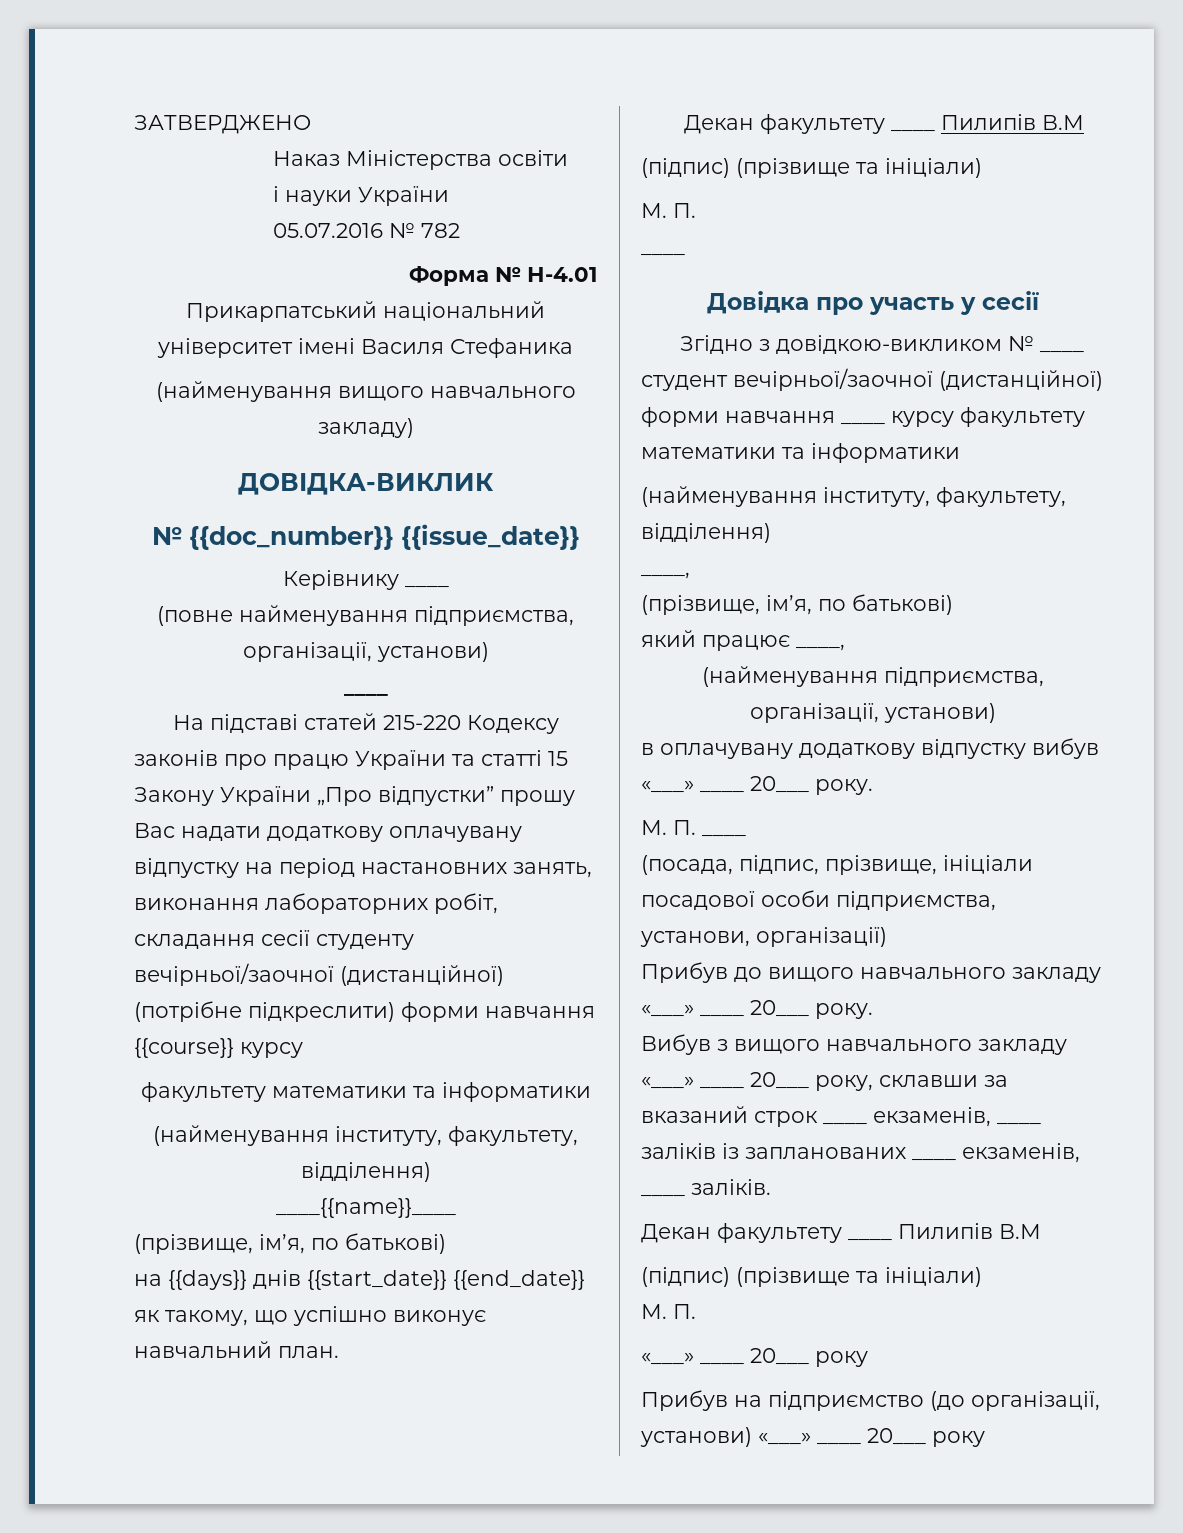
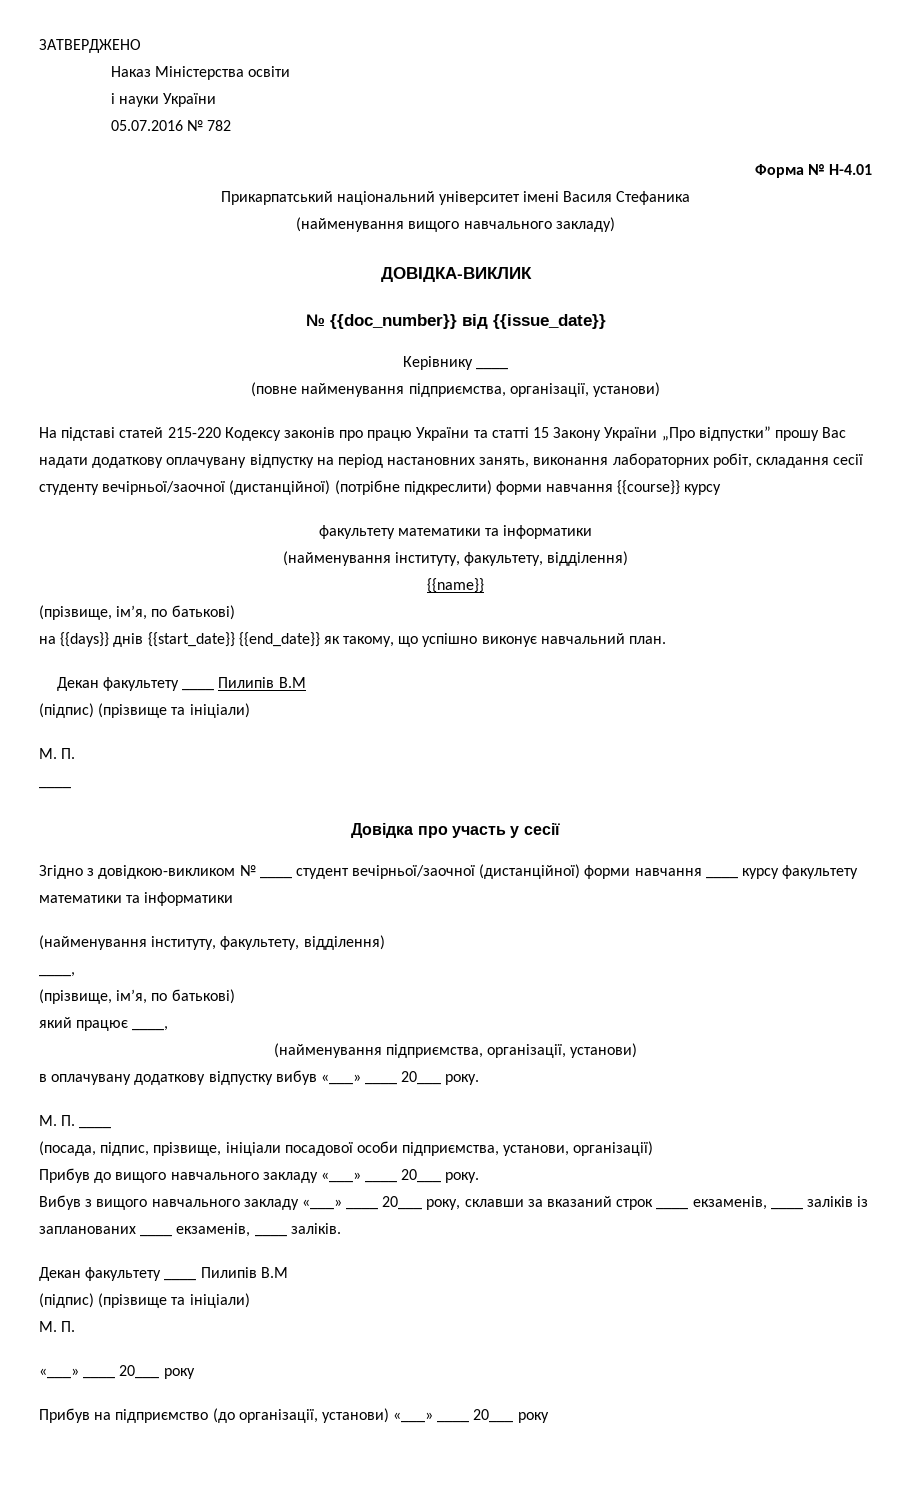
- № {{doc_number}} {{issue_date}}
+ № {{doc_number}} від {{issue_date}}
  (повне найменування підприємства, організації, установи)
- ____
- ____{{name}}____
+ {{name}}

